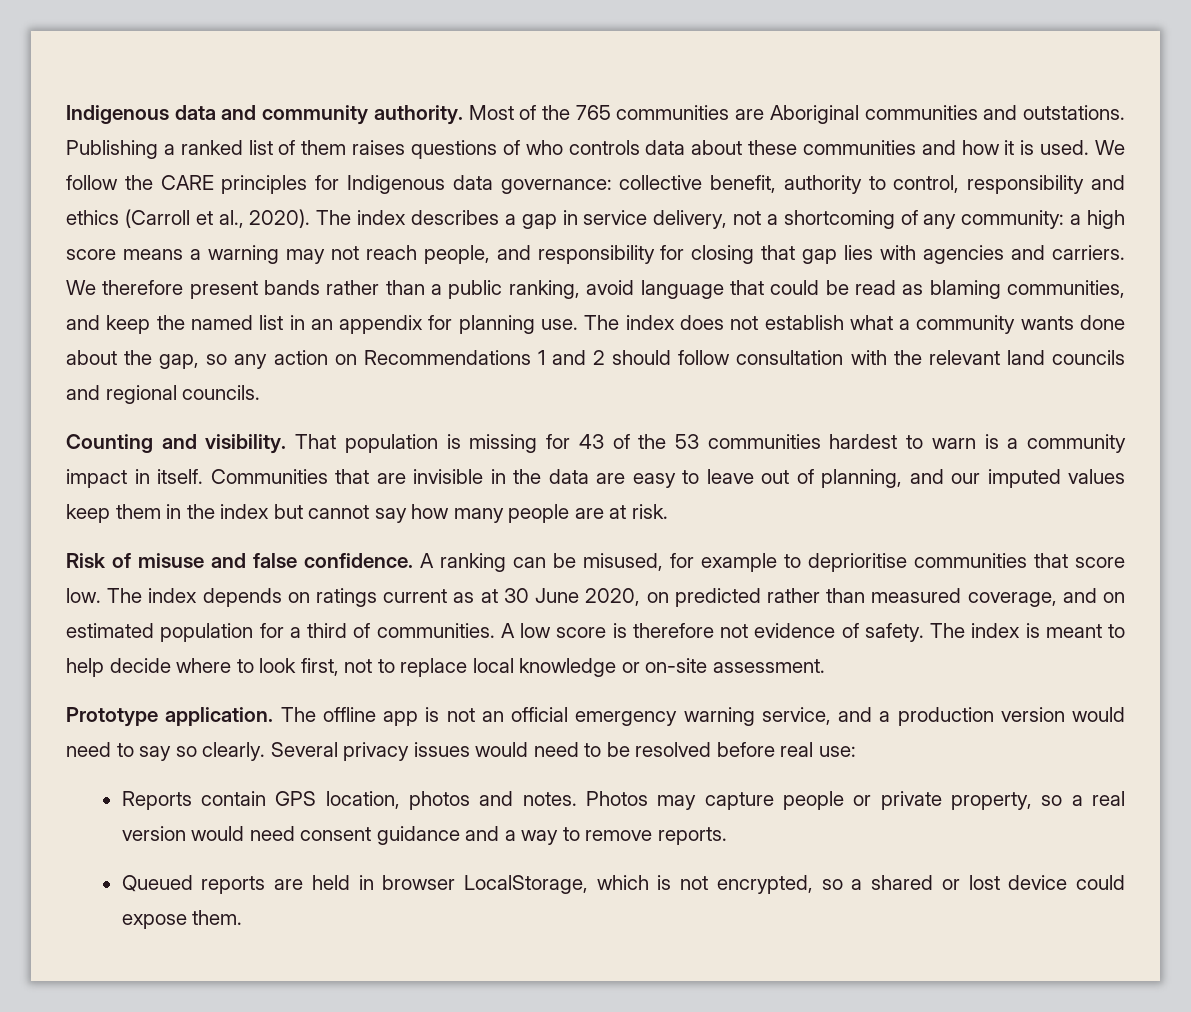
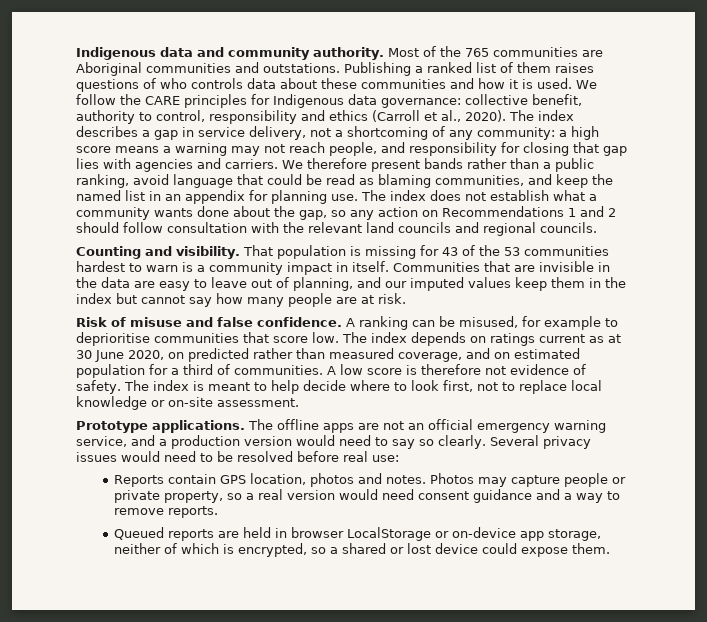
- Prototype application.
+ Prototype applications.
- The offline app is not an official emergency warning service, and a production version would need to say so clearly.
+ The offline apps are not an official emergency warning service, and a production version would need to say so clearly.
- Queued reports are held in browser LocalStorage, which is not encrypted, so a shared or lost device could expose them.
+ Queued reports are held in browser LocalStorage or on-device app storage, neither of which is encrypted, so a shared or lost device could expose them.

